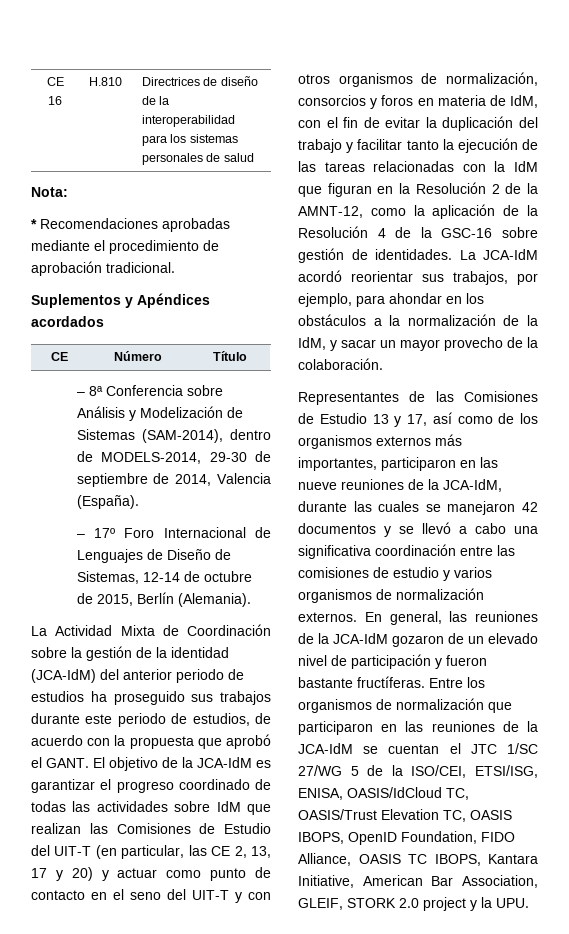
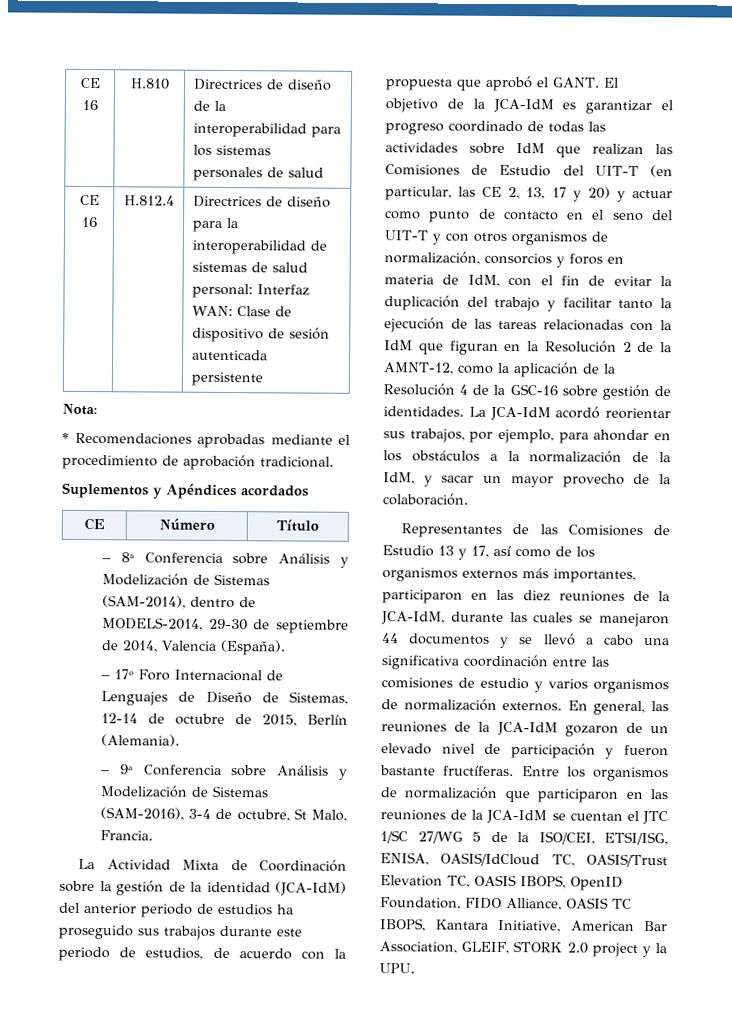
+ CE 16 | H.812.4 | Directrices de diseño para la interoperabilidad de sistemas de salud personal: Interfaz WAN: Clase de dispositivo de sesión autenticada persistente
+ – 9ª Conferencia sobre Análisis y Modelización de Sistemas (SAM-2016), 3-4 de octubre, St Malo, Francia.
- Representantes de las Comisiones de Estudio 13 y 17, así como de los organismos externos más importantes, participaron en las nueve reuniones de la JCA-IdM, durante las cuales se manejaron 42 documentos y se llevó a cabo una significativa coordinación entre las comisiones de estudio y varios organismos de normalización externos.
+ Representantes de las Comisiones de Estudio 13 y 17, así como de los organismos externos más importantes, participaron en las diez reuniones de la JCA-IdM, durante las cuales se manejaron 44 documentos y se llevó a cabo una significativa coordinación entre las comisiones de estudio y varios organismos de normalización externos.

